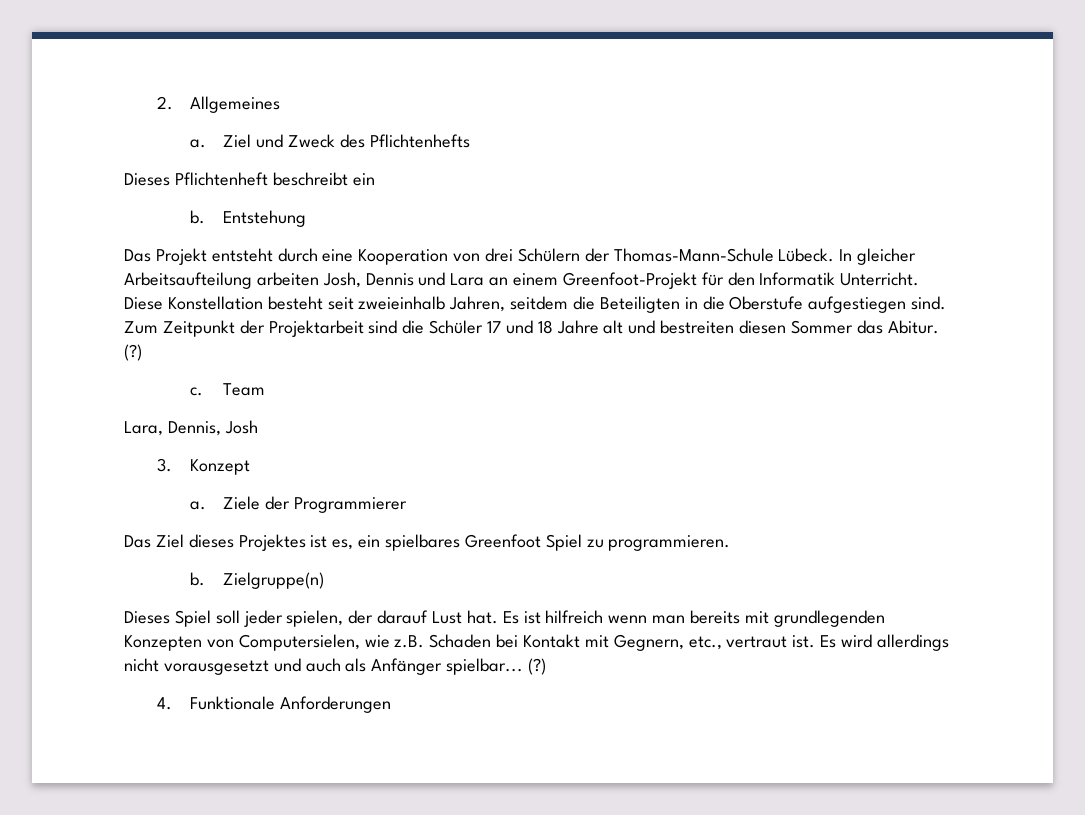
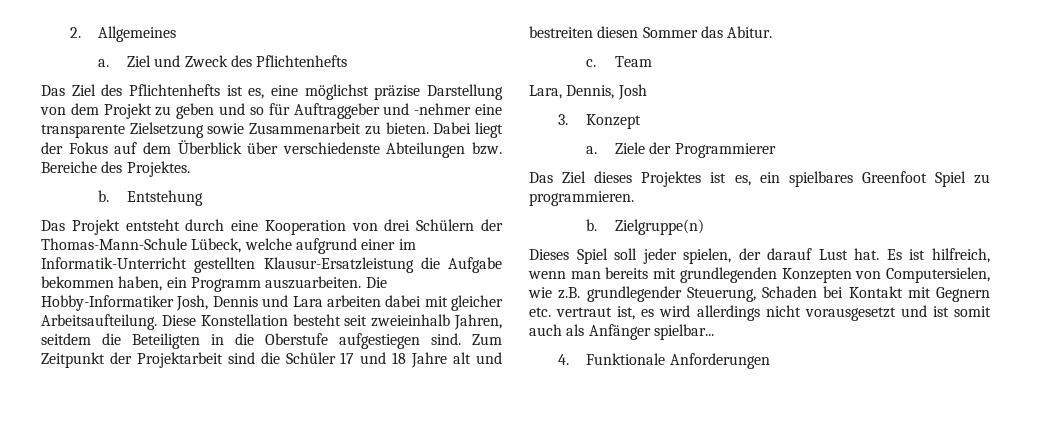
- Dieses Pflichtenheft beschreibt ein
+ Das Ziel des Pflichtenhefts ist es, eine möglichst präzise Darstellung von dem Projekt zu geben und so für Auftraggeber und -nehmer eine transparente Zielsetzung sowie Zusammenarbeit zu bieten. Dabei liegt der Fokus auf dem Überblick über verschiedenste Abteilungen bzw. Bereiche des Projektes.
- Das Projekt entsteht durch eine Kooperation von drei Schülern der Thomas-Mann-Schule Lübeck. In gleicher Arbeitsaufteilung arbeiten Josh, Dennis und Lara an einem Greenfoot-Projekt für den Informatik Unterricht.
+ Das Projekt entsteht durch eine Kooperation von drei Schülern der Thomas-Mann-Schule Lübeck, welche aufgrund einer im Informatik-Unterricht gestellten Klausur-Ersatzleistung die Aufgabe bekommen haben, ein Programm auszuarbeiten. Die Hobby-Informatiker Josh, Dennis und Lara arbeiten dabei mit gleicher Arbeitsaufteilung.
- Zum Zeitpunkt der Projektarbeit sind die Schüler 17 und 18 Jahre alt und bestreiten diesen Sommer das Abitur. (?)
+ Zum Zeitpunkt der Projektarbeit sind die Schüler 17 und 18 Jahre alt und bestreiten diesen Sommer das Abitur.
- Es ist hilfreich wenn man bereits mit grundlegenden Konzepten von Computersielen, wie z.B. Schaden bei Kontakt mit Gegnern, etc., vertraut ist. Es wird allerdings nicht vorausgesetzt und auch als Anfänger spielbar... (?)
+ Es ist hilfreich, wenn man bereits mit grundlegenden Konzepten von Computersielen, wie z.B. grundlegender Steuerung, Schaden bei Kontakt mit Gegnern etc. vertraut ist, es wird allerdings nicht vorausgesetzt und ist somit auch als Anfänger spielbar...

